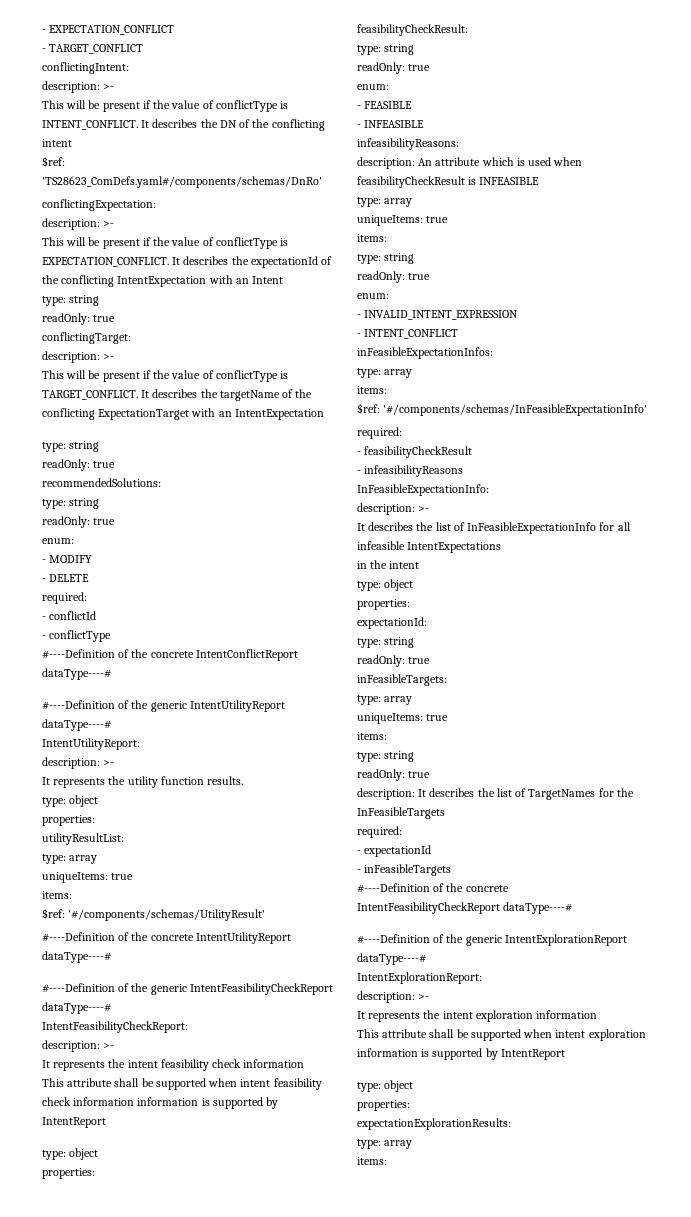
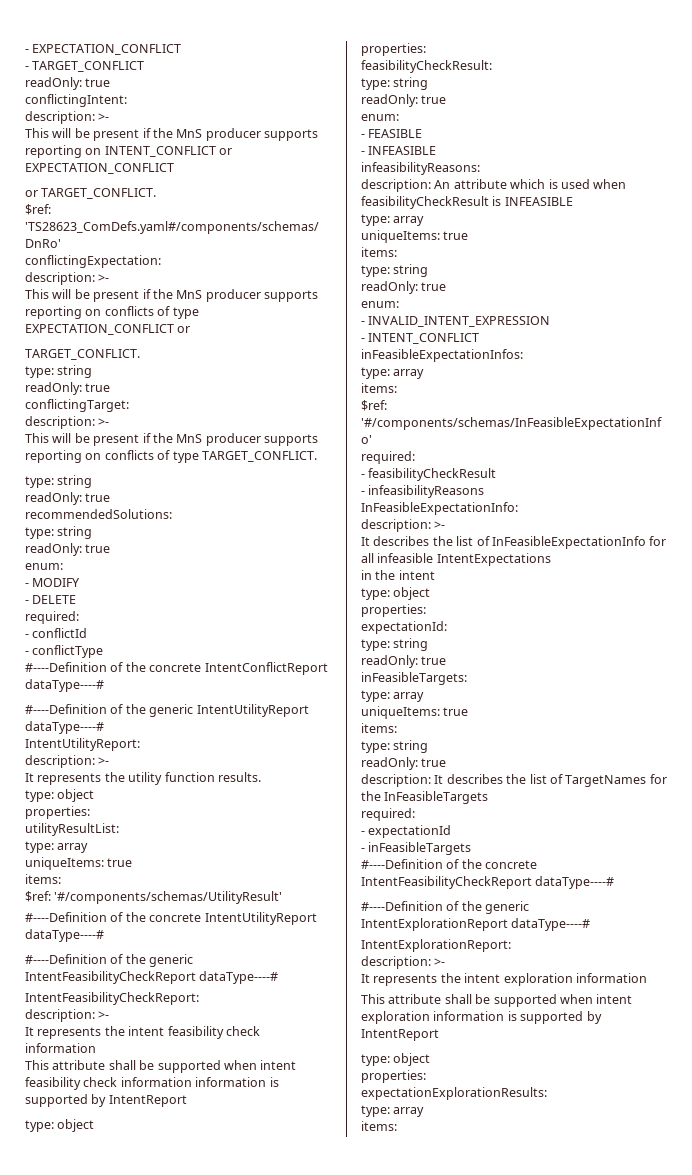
  - TARGET_CONFLICT
+ readOnly: true
- This will be present if the value of conflictType is INTENT_CONFLICT. It describes the DN of the conflicting intent
+ This will be present if the MnS producer supports reporting on INTENT_CONFLICT or EXPECTATION_CONFLICT
+ or TARGET_CONFLICT.
- This will be present if the value of conflictType is EXPECTATION_CONFLICT. It describes the expectationId of the conflicting IntentExpectation with an Intent
+ This will be present if the MnS producer supports reporting on conflicts of type EXPECTATION_CONFLICT or
+ TARGET_CONFLICT.
- This will be present if the value of conflictType is TARGET_CONFLICT. It describes the targetName of the conflicting ExpectationTarget with an IntentExpectation
+ This will be present if the MnS producer supports reporting on conflicts of type TARGET_CONFLICT.

